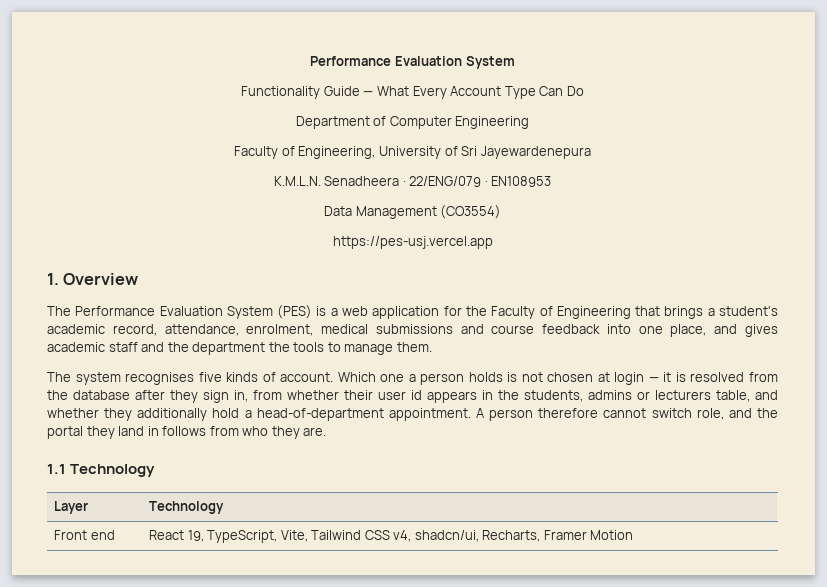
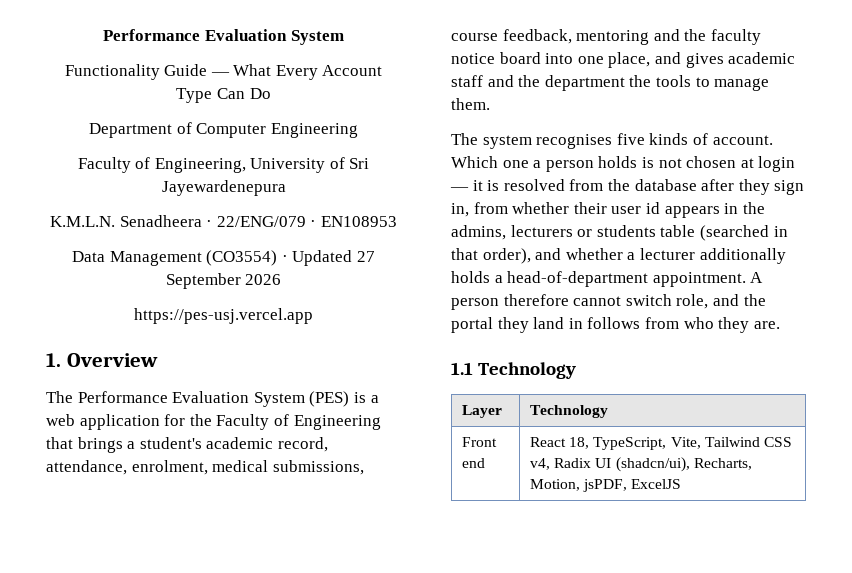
- Data Management (CO3554)
+ Data Management (CO3554) · Updated 27 September 2026
- The Performance Evaluation System (PES) is a web application for the Faculty of Engineering that brings a student's academic record, attendance, enrolment, medical submissions and course feedback into one place, and gives academic staff and the department the tools to manage them.
+ The Performance Evaluation System (PES) is a web application for the Faculty of Engineering that brings a student's academic record, attendance, enrolment, medical submissions, course feedback, mentoring and the faculty notice board into one place, and gives academic staff and the department the tools to manage them.
- Which one a person holds is not chosen at login — it is resolved from the database after they sign in, from whether their user id appears in the students, admins or lecturers table, and whether they additionally hold a head-of-department appointment.
+ Which one a person holds is not chosen at login — it is resolved from the database after they sign in, from whether their user id appears in the admins, lecturers or students table (searched in that order), and whether a lecturer additionally holds a head-of-department appointment.
- Front end | React 19, TypeScript, Vite, Tailwind CSS v4, shadcn/ui, Recharts, Framer Motion
+ Front end | React 18, TypeScript, Vite, Tailwind CSS v4, Radix UI (shadcn/ui), Recharts, Motion, jsPDF, ExcelJS

